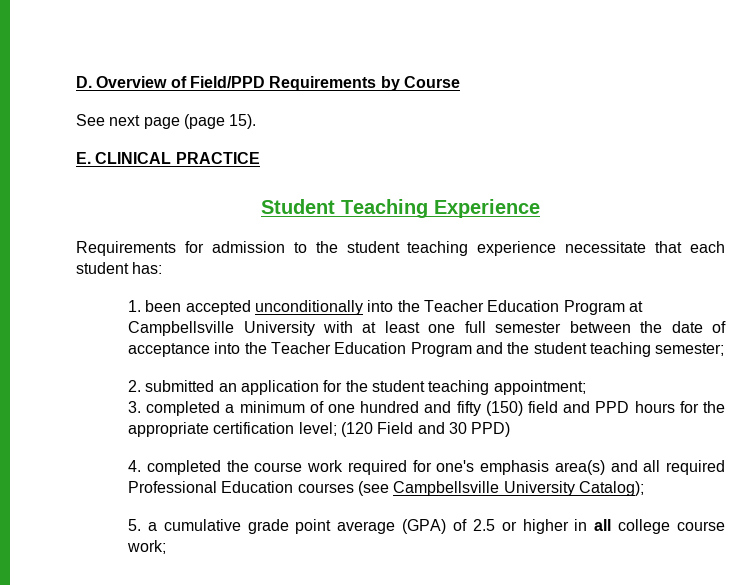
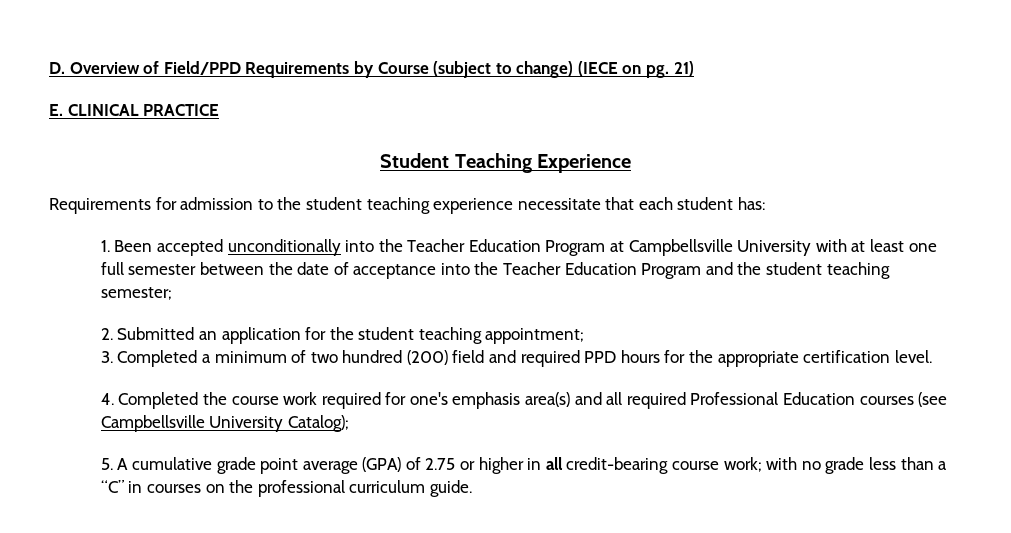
- D. Overview of Field/PPD Requirements by Course
- See next page (page 15).
+ D. Overview of Field/PPD Requirements by Course (subject to change) (IECE on pg. 21)
- 1. been accepted unconditionally into the Teacher Education Program at Campbellsville University with at least one full semester between the date of acceptance into the Teacher Education Program and the student teaching semester;
+ 1. Been accepted unconditionally into the Teacher Education Program at Campbellsville University with at least one full semester between the date of acceptance into the Teacher Education Program and the student teaching semester;
- 2. submitted an application for the student teaching appointment;
+ 2. Submitted an application for the student teaching appointment;
- 3. completed a minimum of one hundred and fifty (150) field and PPD hours for the appropriate certification level; (120 Field and 30 PPD)
+ 3. Completed a minimum of two hundred (200) field and required PPD hours for the appropriate certification level.
- 4. completed the course work required for one's emphasis area(s) and all required Professional Education courses (see Campbellsville University Catalog);
+ 4. Completed the course work required for one's emphasis area(s) and all required Professional Education courses (see Campbellsville University Catalog);
- 5. a cumulative grade point average (GPA) of 2.5 or higher in all college course work;
+ 5. A cumulative grade point average (GPA) of 2.75 or higher in all credit-bearing course work; with no grade less than a “C” in courses on the professional curriculum guide.

